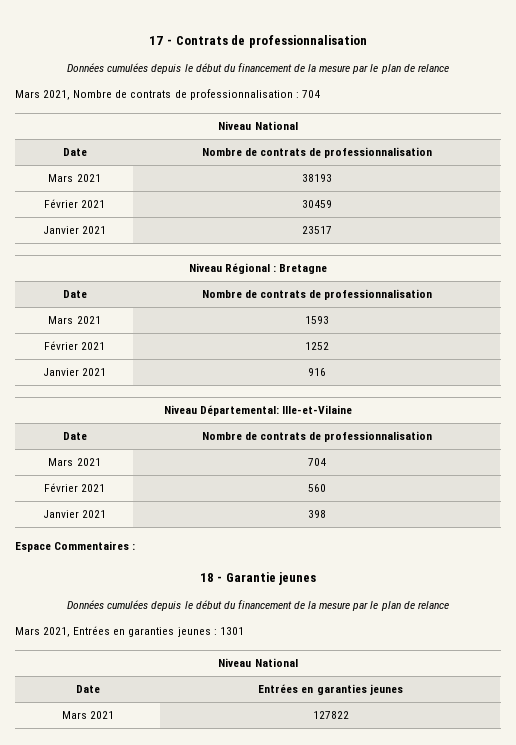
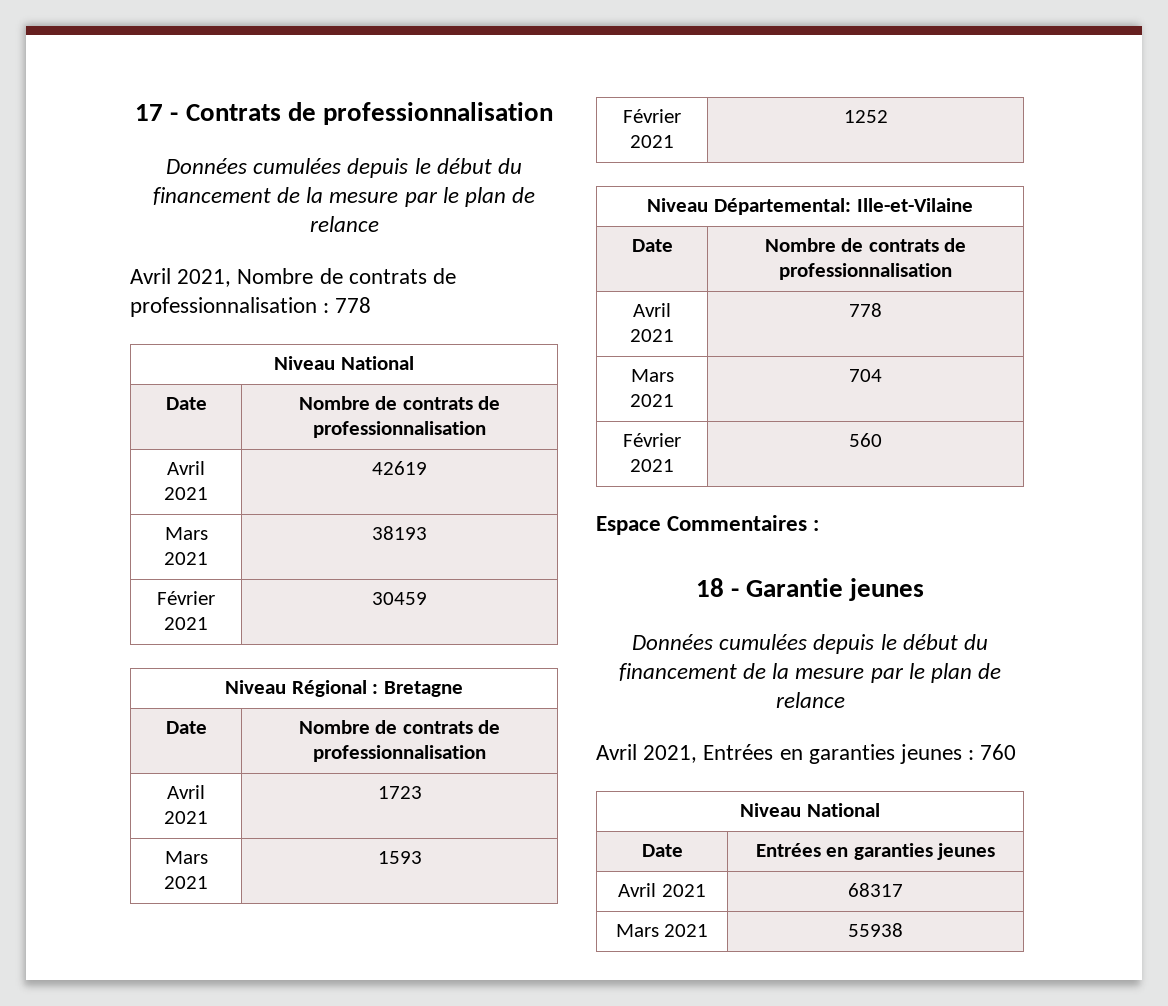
- Mars 2021, Nombre de contrats de professionnalisation : 704
+ Avril 2021, Nombre de contrats de professionnalisation : 778
+ Avril 2021 | 42619
- Janvier 2021 | 23517
+ Avril 2021 | 1723
- Janvier 2021 | 916
+ Avril 2021 | 778
- Janvier 2021 | 398
- Mars 2021, Entrées en garanties jeunes : 1301
+ Avril 2021, Entrées en garanties jeunes : 760
- Mars 2021 | 127822
+ Avril 2021 | 68317
+ Mars 2021 | 55938

